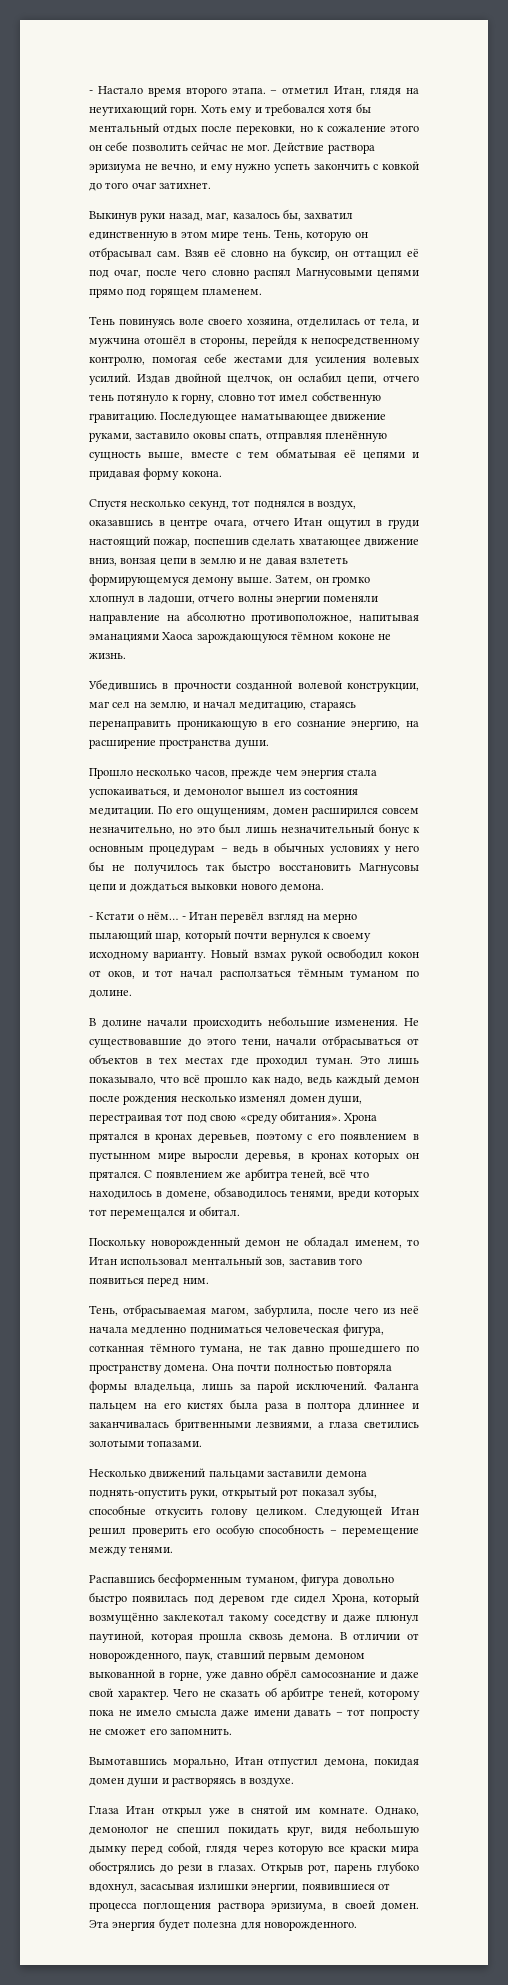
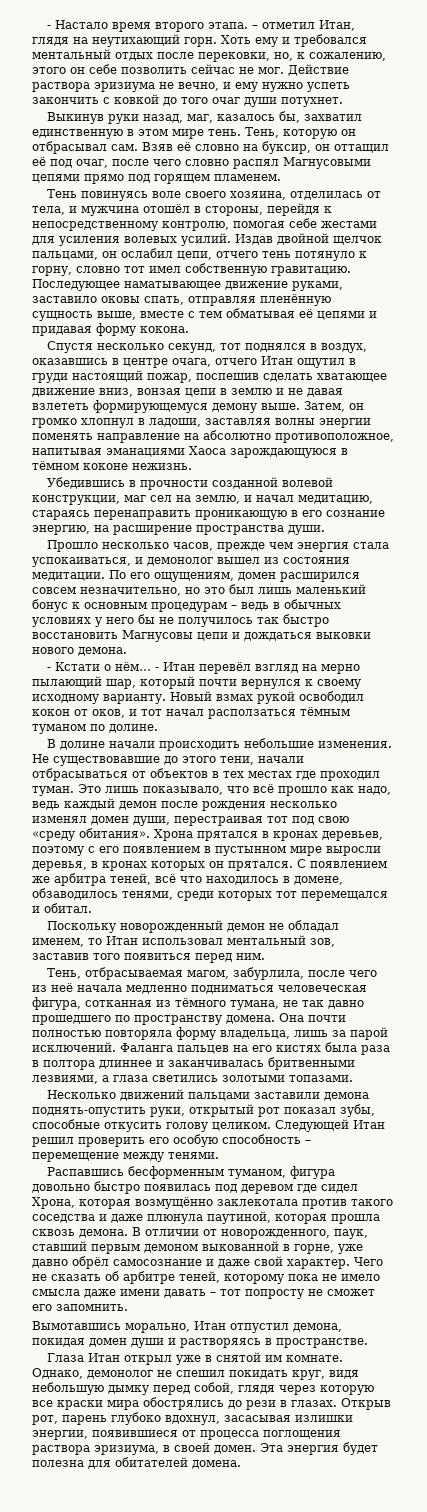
- Хоть ему и требовался хотя бы ментальный отдых после перековки, но к сожаление этого он себе позволить сейчас не мог.
+ Хоть ему и требовался ментальный отдых после перековки, но, к сожалению, этого он себе позволить сейчас не мог.
- Действие раствора эризиума не вечно, и ему нужно успеть закончить с ковкой до того очаг затихнет.
+ Действие раствора эризиума не вечно, и ему нужно успеть закончить с ковкой до того очаг души потухнет.
- Издав двойной щелчок, он ослабил цепи, отчего тень потянуло к горну, словно тот имел собственную гравитацию.
+ Издав двойной щелчок пальцами, он ослабил цепи, отчего тень потянуло к горну, словно тот имел собственную гравитацию.
- Затем, он громко хлопнул в ладоши, отчего волны энергии поменяли направление на абсолютно противоположное, напитывая эманациями Хаоса зарождающуюся тёмном коконе не жизнь.
+ Затем, он громко хлопнул в ладоши, заставляя волны энергии поменять направление на абсолютно противоположное, напитывая эманациями Хаоса зарождающуюся в тёмном коконе нежизнь.
- По его ощущениям, домен расширился совсем незначительно, но это был лишь незначительный бонус к основным процедурам – ведь в обычных условиях у него бы не получилось так быстро восстановить Магнусовы цепи и дождаться выковки нового демона.
+ По его ощущениям, домен расширился совсем незначительно, но это был лишь маленький бонус к основным процедурам – ведь в обычных условиях у него бы не получилось так быстро восстановить Магнусовы цепи и дождаться выковки нового демона.
- С появлением же арбитра теней, всё что находилось в домене, обзаводилось тенями, вреди которых тот перемещался и обитал.
+ С появлением же арбитра теней, всё что находилось в домене, обзаводилось тенями, среди которых тот перемещался и обитал.
- Тень, отбрасываемая магом, забурлила, после чего из неё начала медленно подниматься человеческая фигура, сотканная тёмного тумана, не так давно прошедшего по пространству домена.
+ Тень, отбрасываемая магом, забурлила, после чего из неё начала медленно подниматься человеческая фигура, сотканная из тёмного тумана, не так давно прошедшего по пространству домена.
- Она почти полностью повторяла формы владельца, лишь за парой исключений.
+ Она почти полностью повторяла форму владельца, лишь за парой исключений.
- Фаланга пальцем на его кистях была раза в полтора длиннее и заканчивалась бритвенными лезвиями, а глаза светились золотыми топазами.
+ Фаланга пальцев на его кистях была раза в полтора длиннее и заканчивалась бритвенными лезвиями, а глаза светились золотыми топазами.
- Распавшись бесформенным туманом, фигура довольно быстро появилась под деревом где сидел Хрона, который возмущённо заклекотал такому соседству и даже плюнул паутиной, которая прошла сквозь демона.
+ Распавшись бесформенным туманом, фигура довольно быстро появилась под деревом где сидел Хрона, которая возмущённо заклекотала против такого соседства и даже плюнула паутиной, которая прошла сквозь демона.
- Вымотавшись морально, Итан отпустил демона, покидая домен души и растворяясь в воздухе.
+ Вымотавшись морально, Итан отпустил демона, покидая домен души и растворяясь в пространстве.
- Эта энергия будет полезна для новорожденного.
+ Эта энергия будет полезна для обитателей домена.

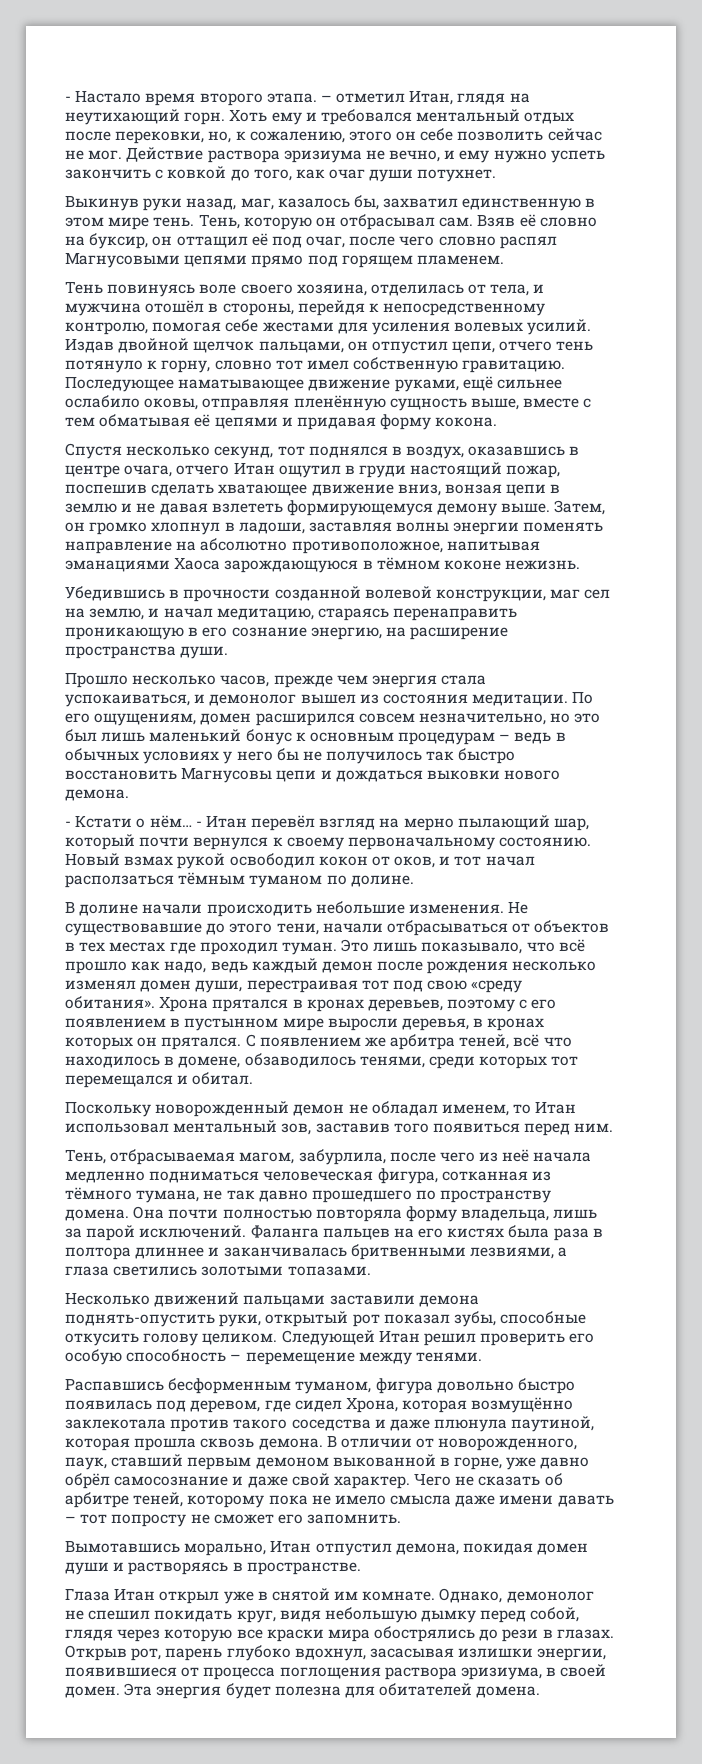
- Действие раствора эризиума не вечно, и ему нужно успеть закончить с ковкой до того очаг души потухнет.
+ Действие раствора эризиума не вечно, и ему нужно успеть закончить с ковкой до того, как очаг души потухнет.
- Издав двойной щелчок пальцами, он ослабил цепи, отчего тень потянуло к горну, словно тот имел собственную гравитацию.
+ Издав двойной щелчок пальцами, он отпустил цепи, отчего тень потянуло к горну, словно тот имел собственную гравитацию.
- Последующее наматывающее движение руками, заставило оковы спать, отправляя пленённую сущность выше, вместе с тем обматывая её цепями и придавая форму кокона.
+ Последующее наматывающее движение руками, ещё сильнее ослабило оковы, отправляя пленённую сущность выше, вместе с тем обматывая её цепями и придавая форму кокона.
- - Итан перевёл взгляд на мерно пылающий шар, который почти вернулся к своему исходному варианту.
+ - Итан перевёл взгляд на мерно пылающий шар, который почти вернулся к своему первоначальному состоянию.
- Распавшись бесформенным туманом, фигура довольно быстро появилась под деревом где сидел Хрона, которая возмущённо заклекотала против такого соседства и даже плюнула паутиной, которая прошла сквозь демона.
+ Распавшись бесформенным туманом, фигура довольно быстро появилась под деревом, где сидел Хрона, которая возмущённо заклекотала против такого соседства и даже плюнула паутиной, которая прошла сквозь демона.

